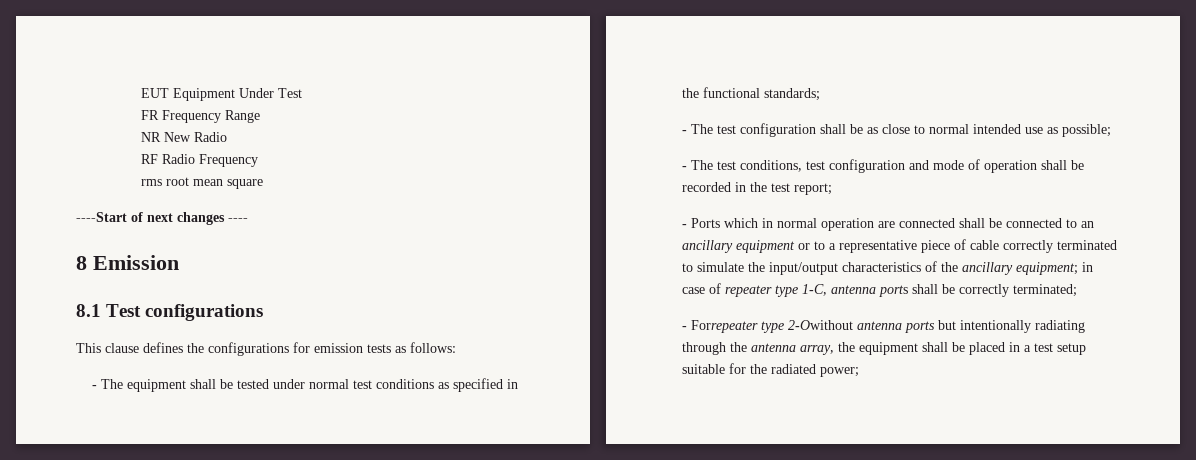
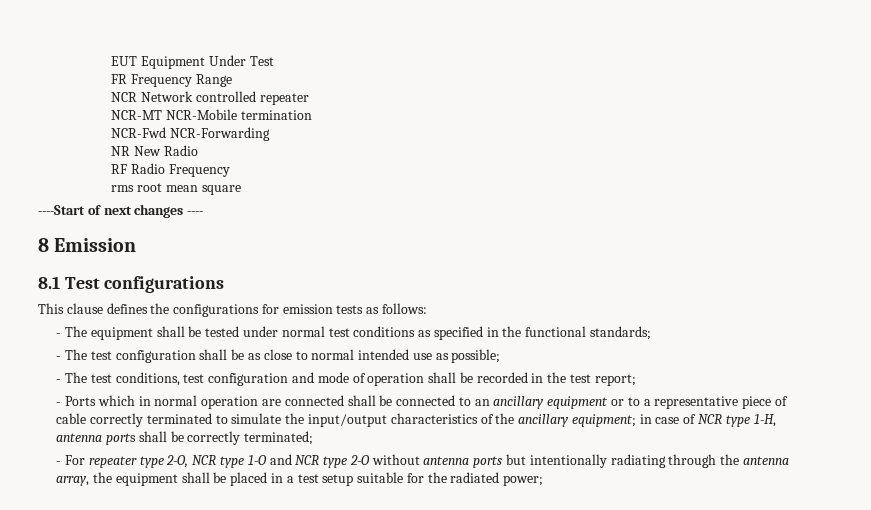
+ NCR Network controlled repeater
+ NCR-MT NCR-Mobile termination
+ NCR-Fwd NCR-Forwarding
- - Ports which in normal operation are connected shall be connected to an ancillary equipment or to a representative piece of cable correctly terminated to simulate the input/output characteristics of the ancillary equipment; in case of repeater type 1-C, antenna ports shall be correctly terminated;
+ - Ports which in normal operation are connected shall be connected to an ancillary equipment or to a representative piece of cable correctly terminated to simulate the input/output characteristics of the ancillary equipment; in case of NCR type 1-H, antenna ports shall be correctly terminated;
- - Forrepeater type 2-Owithout antenna ports but intentionally radiating through the antenna array, the equipment shall be placed in a test setup suitable for the radiated power;
+ - For repeater type 2-O, NCR type 1-O and NCR type 2-O without antenna ports but intentionally radiating through the antenna array, the equipment shall be placed in a test setup suitable for the radiated power;

